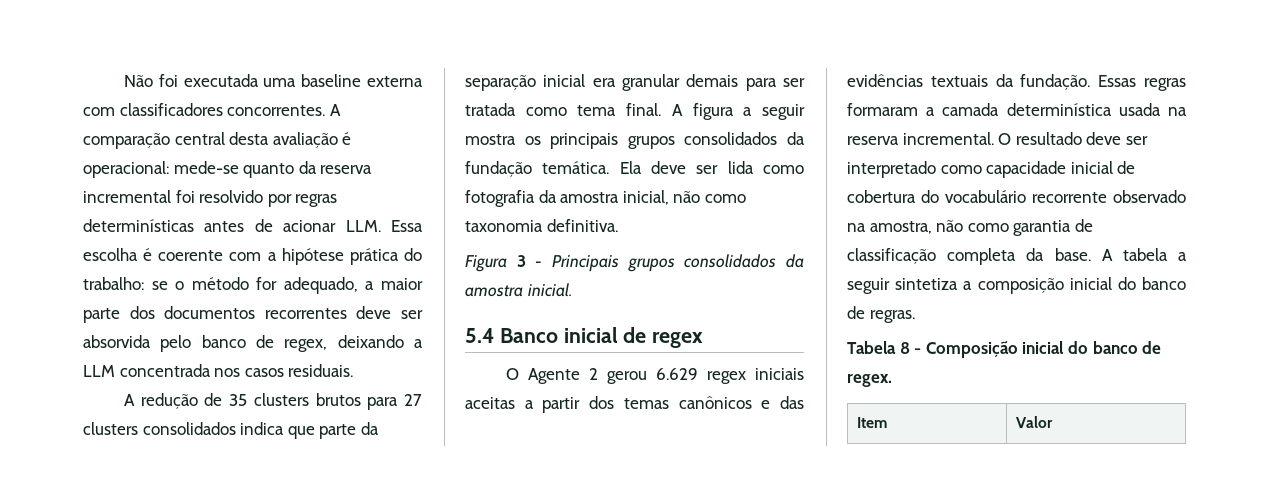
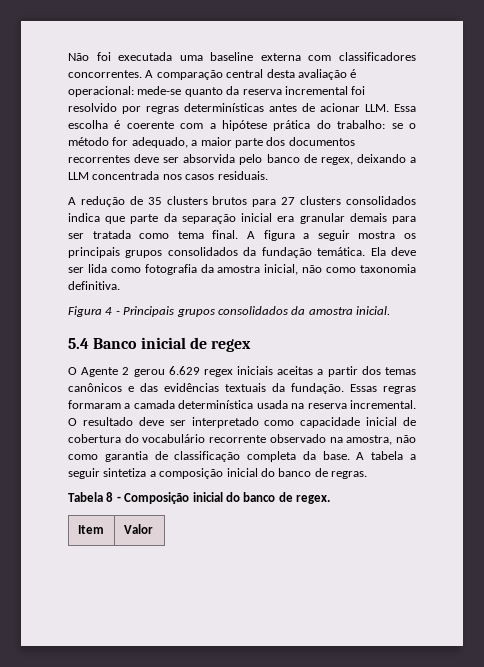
- Figura 3 - Principais grupos consolidados da amostra inicial.
+ Figura 4 - Principais grupos consolidados da amostra inicial.

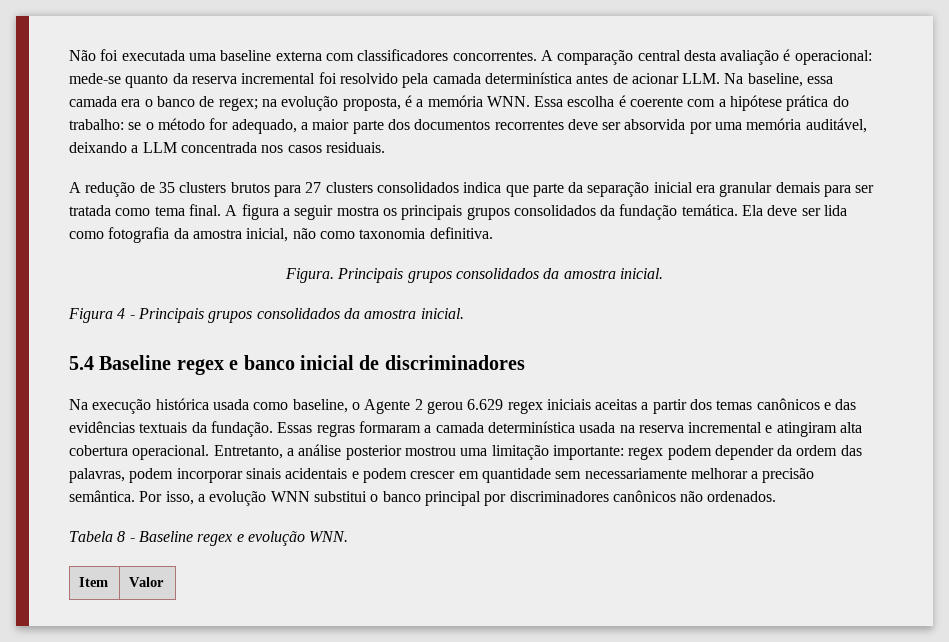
- A comparação central desta avaliação é operacional: mede-se quanto da reserva incremental foi resolvido por regras determinísticas antes de acionar LLM. Essa escolha é coerente com a hipótese prática do trabalho: se o método for adequado, a maior parte dos documentos recorrentes deve ser absorvida pelo banco de regex, deixando a LLM concentrada nos casos residuais.
+ A comparação central desta avaliação é operacional: mede-se quanto da reserva incremental foi resolvido pela camada determinística antes de acionar LLM. Na baseline, essa camada era o banco de regex; na evolução proposta, é a memória WNN. Essa escolha é coerente com a hipótese prática do trabalho: se o método for adequado, a maior parte dos documentos recorrentes deve ser absorvida por uma memória auditável, deixando a LLM concentrada nos casos residuais.
+ Figura. Principais grupos consolidados da amostra inicial.
- 5.4 Banco inicial de regex
- O Agente 2 gerou 6.629 regex iniciais aceitas a partir dos temas canônicos e das evidências textuais da fundação.
+ 5.4 Baseline regex e banco inicial de discriminadores
+ Na execução histórica usada como baseline, o Agente 2 gerou 6.629 regex iniciais aceitas a partir dos temas canônicos e das evidências textuais da fundação.
- Essas regras formaram a camada determinística usada na reserva incremental. O resultado deve ser interpretado como capacidade inicial de cobertura do vocabulário recorrente observado na amostra, não como garantia de classificação completa da base. A tabela a seguir sintetiza a composição inicial do banco de regras.
- Tabela 8 - Composição inicial do banco de regex.
+ Essas regras formaram a camada determinística usada na reserva incremental e atingiram alta cobertura operacional. Entretanto, a análise posterior mostrou uma limitação importante: regex podem depender da ordem das palavras, podem incorporar sinais acidentais e podem crescer em quantidade sem necessariamente melhorar a precisão semântica. Por isso, a evolução WNN substitui o banco principal por discriminadores canônicos não ordenados.
+ Tabela 8 - Baseline regex e evolução WNN.

